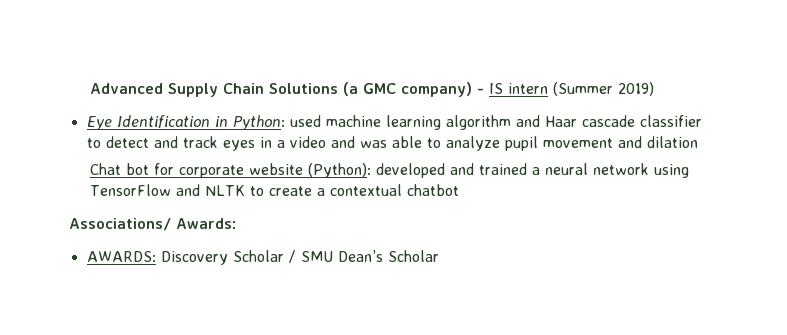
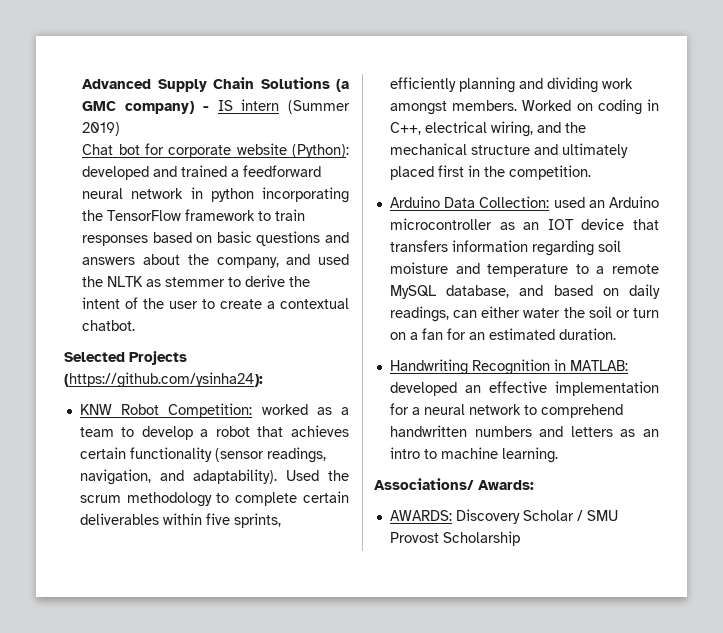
- Eye Identification in Python: used machine learning algorithm and Haar cascade classifier to detect and track eyes in a video and was able to analyze pupil movement and dilation
- Chat bot for corporate website (Python): developed and trained a neural network using TensorFlow and NLTK to create a contextual chatbot
+ Chat bot for corporate website (Python): developed and trained a feedforward neural network in python incorporating the TensorFlow framework to train responses based on basic questions and answers about the company, and used the NLTK as stemmer to derive the intent of the user to create a contextual chatbot.
+ Selected Projects (https://github.com/ysinha24):
+ KNW Robot Competition: worked as a team to develop a robot that achieves certain functionality (sensor readings, navigation, and adaptability). Used the scrum methodology to complete certain deliverables within five sprints, efficiently planning and dividing work amongst members. Worked on coding in C++, electrical wiring, and the mechanical structure and ultimately placed first in the competition.
+ Arduino Data Collection: used an Arduino microcontroller as an IOT device that transfers information regarding soil moisture and temperature to a remote MySQL database, and based on daily readings, can either water the soil or turn on a fan for an estimated duration.
+ Handwriting Recognition in MATLAB: developed an effective implementation for a neural network to comprehend handwritten numbers and letters as an intro to machine learning.
- AWARDS: Discovery Scholar / SMU Dean’s Scholar
+ AWARDS: Discovery Scholar / SMU Provost Scholarship

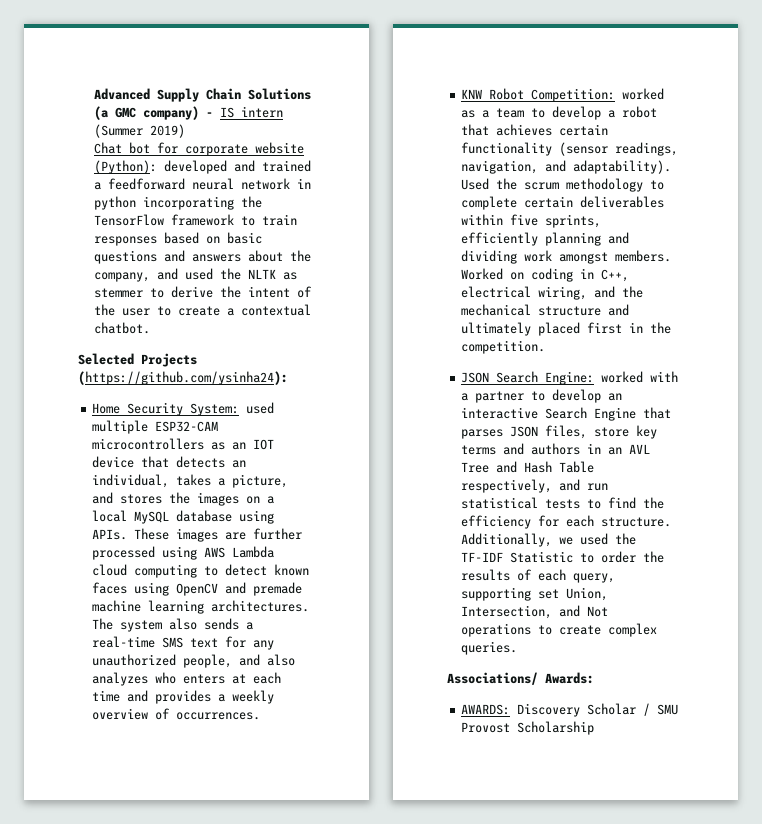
+ Home Security System: used multiple ESP32-CAM microcontrollers as an IOT device that detects an individual, takes a picture, and stores the images on a local MySQL database using APIs. These images are further processed using AWS Lambda cloud computing to detect known faces using OpenCV and premade machine learning architectures. The system also sends a real-time SMS text for any unauthorized people, and also analyzes who enters at each time and provides a weekly overview of occurrences.
- Arduino Data Collection: used an Arduino microcontroller as an IOT device that transfers information regarding soil moisture and temperature to a remote MySQL database, and based on daily readings, can either water the soil or turn on a fan for an estimated duration.
- Handwriting Recognition in MATLAB: developed an effective implementation for a neural network to comprehend handwritten numbers and letters as an intro to machine learning.
+ JSON Search Engine: worked with a partner to develop an interactive Search Engine that parses JSON files, store key terms and authors in an AVL Tree and Hash Table respectively, and run statistical tests to find the efficiency for each structure. Additionally, we used the TF-IDF Statistic to order the results of each query, supporting set Union, Intersection, and Not operations to create complex queries.

